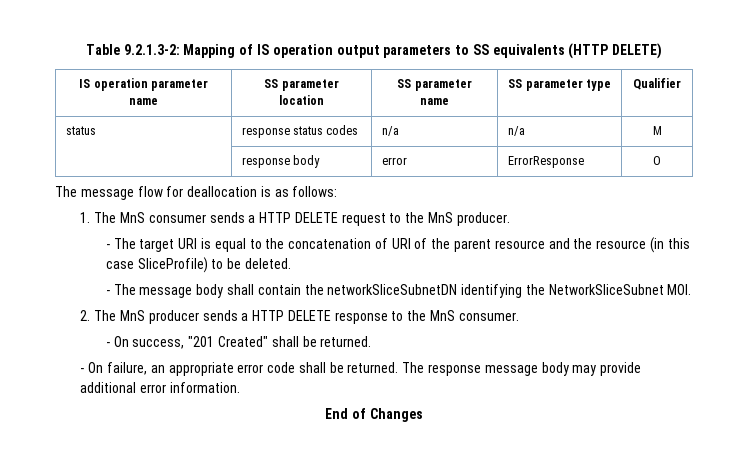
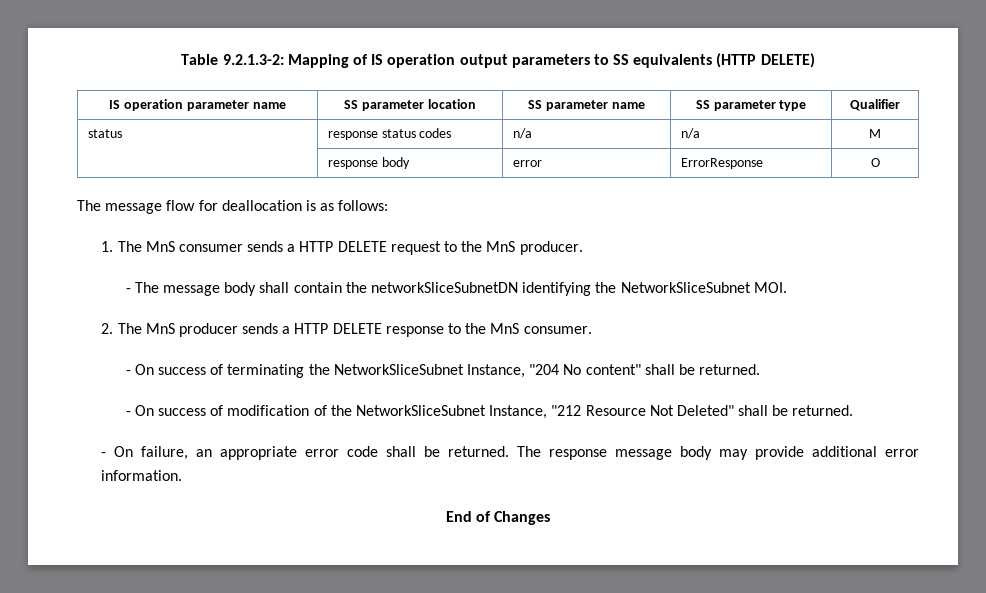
- - The target URI is equal to the concatenation of URI of the parent resource and the resource (in this case SliceProfile) to be deleted.
- - On success, "201 Created" shall be returned.
+ - On success of terminating the NetworkSliceSubnet Instance, "204 No content" shall be returned.
+ - On success of modification of the NetworkSliceSubnet Instance, "212 Resource Not Deleted" shall be returned.

